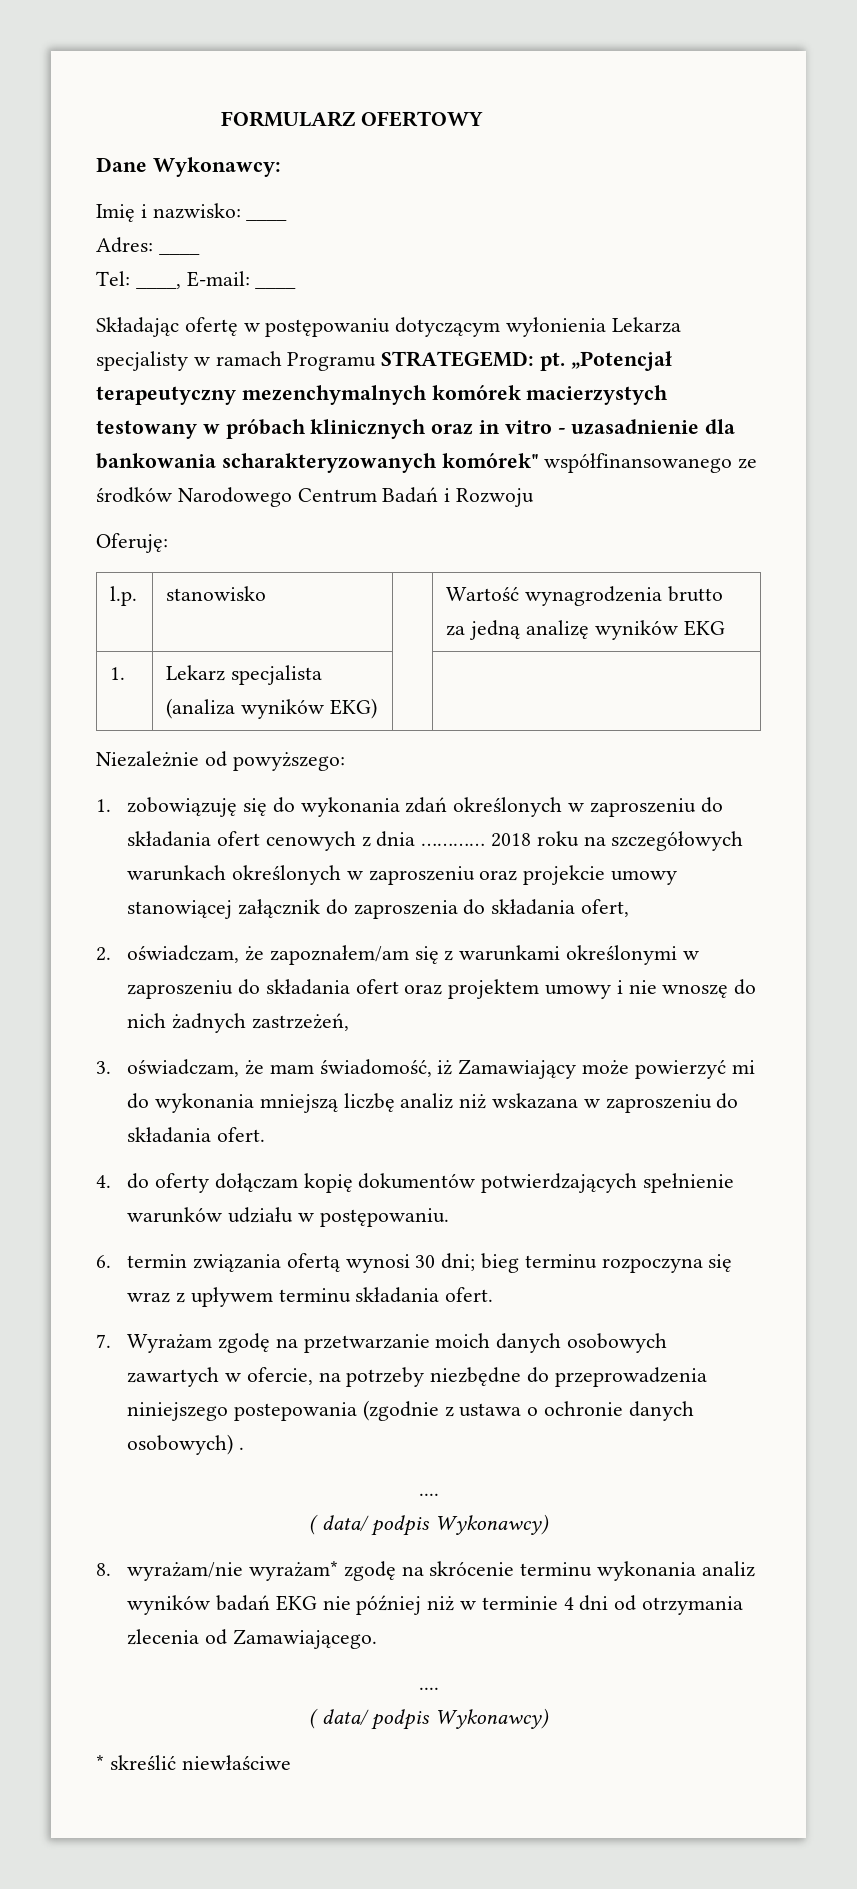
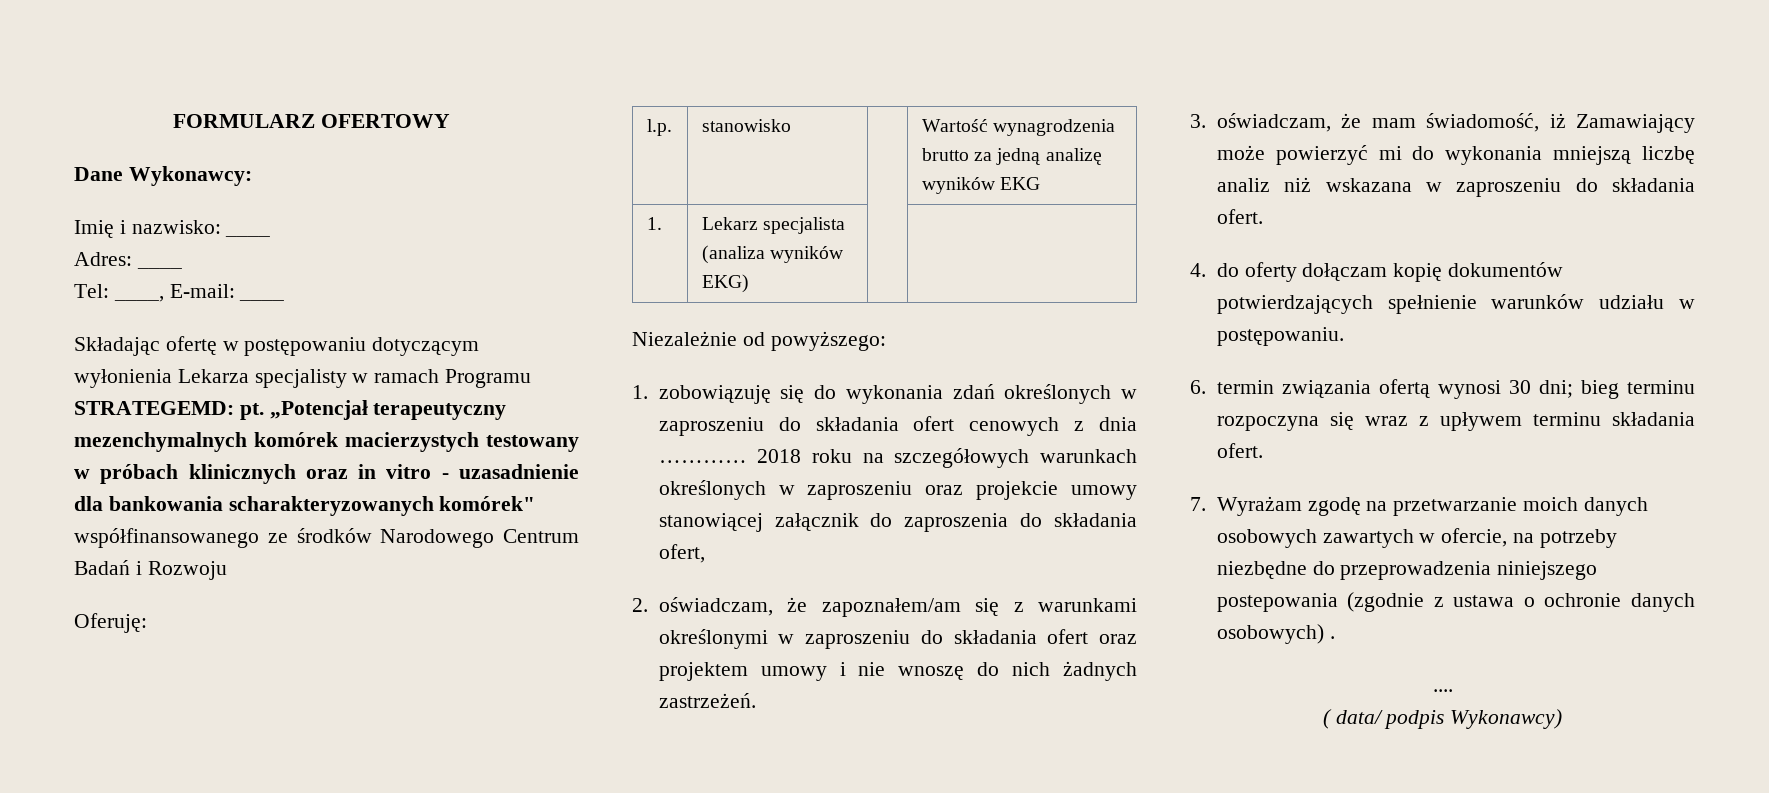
- 2. oświadczam, że zapoznałem/am się z warunkami określonymi w zaproszeniu do składania ofert oraz projektem umowy i nie wnoszę do nich żadnych zastrzeżeń,
+ 2. oświadczam, że zapoznałem/am się z warunkami określonymi w zaproszeniu do składania ofert oraz projektem umowy i nie wnoszę do nich żadnych zastrzeżeń.
- 8. wyrażam/nie wyrażam* zgodę na skrócenie terminu wykonania analiz wyników badań EKG nie później niż w terminie 4 dni od otrzymania zlecenia od Zamawiającego.
- ....
- ( data/ podpis Wykonawcy)
- * skreślić niewłaściwe

